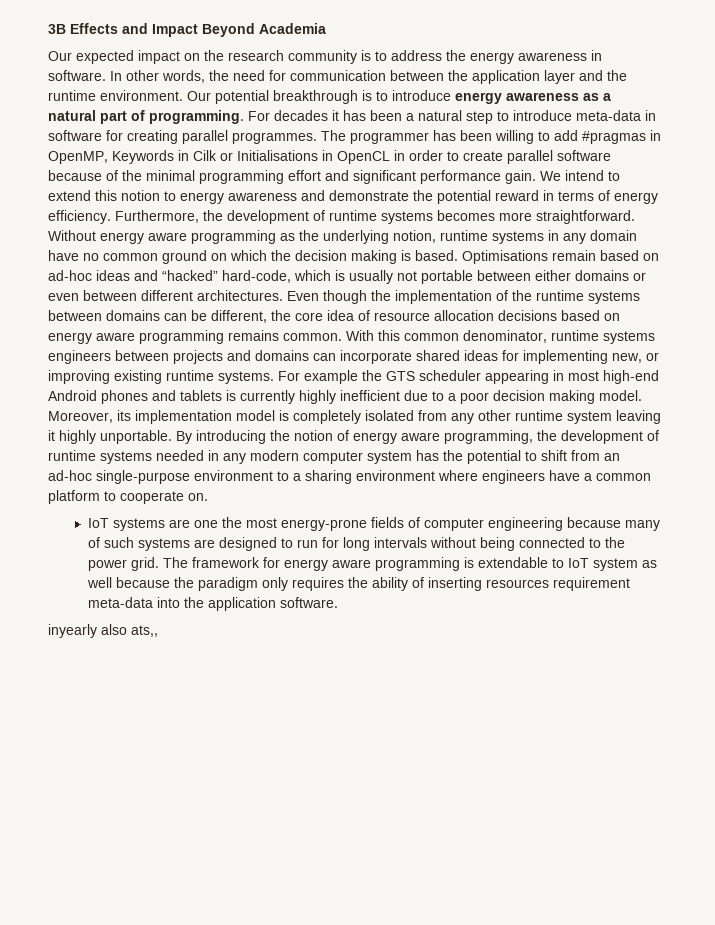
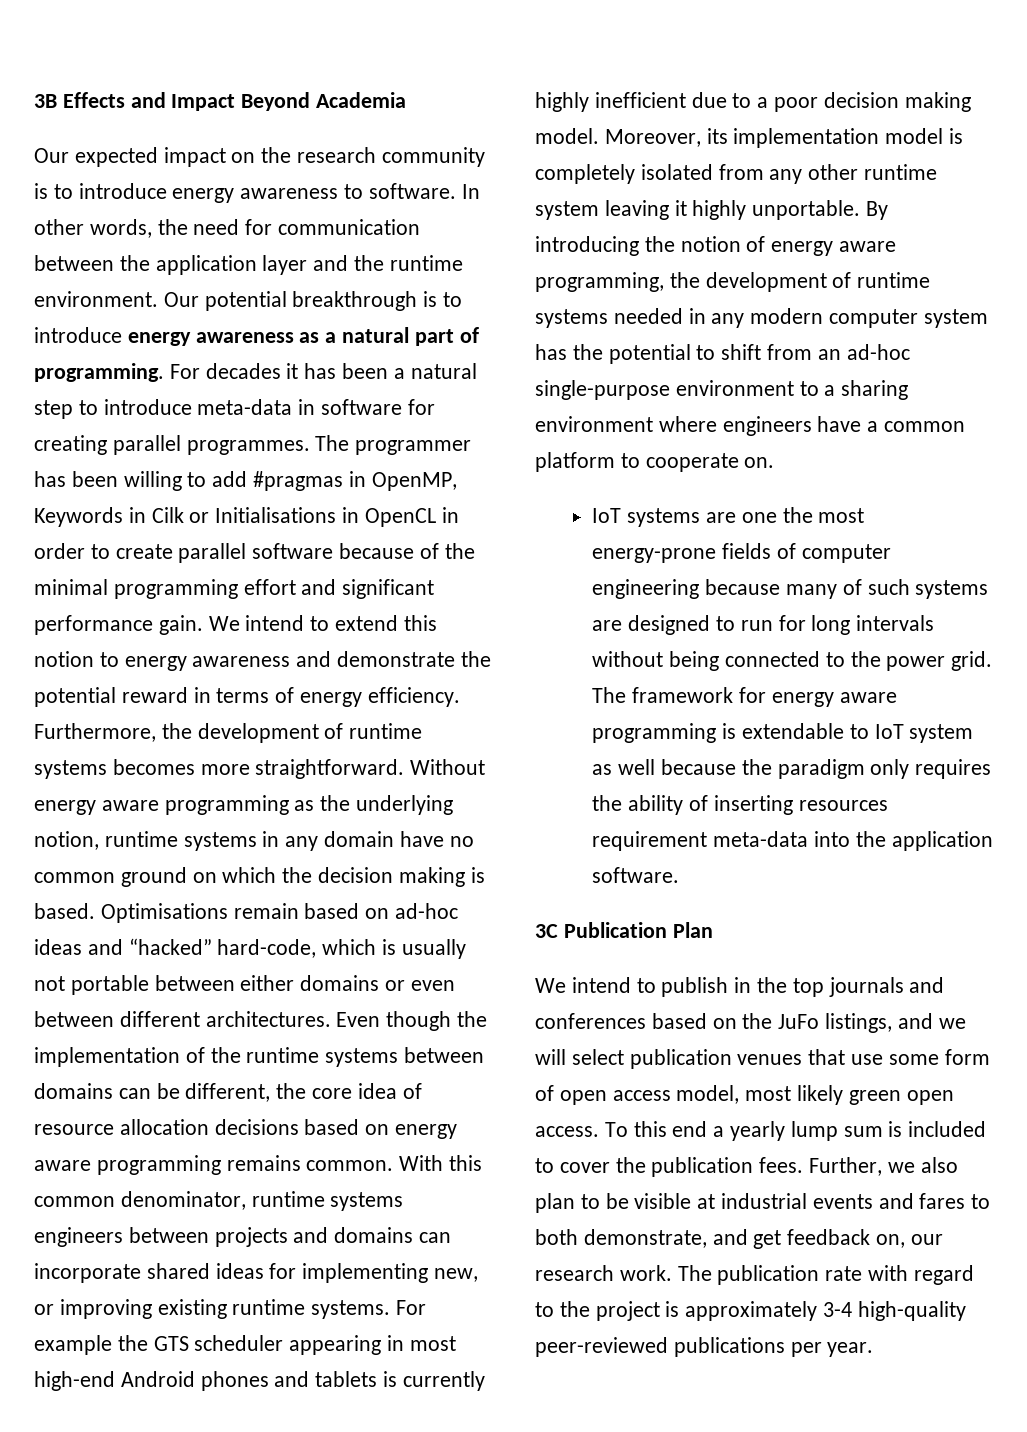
- Our expected impact on the research community is to address the energy awareness in software.
+ Our expected impact on the research community is to introduce energy awareness to software.
- inyearly also ats,,
+ 3C Publication Plan
+ We intend to publish in the top journals and conferences based on the JuFo listings, and we will select publication venues that use some form of open access model, most likely green open access. To this end a yearly lump sum is included to cover the publication fees. Further, we also plan to be visible at industrial events and fares to both demonstrate, and get feedback on, our research work. The publication rate with regard to the project is approximately 3-4 high-quality peer-reviewed publications per year.

